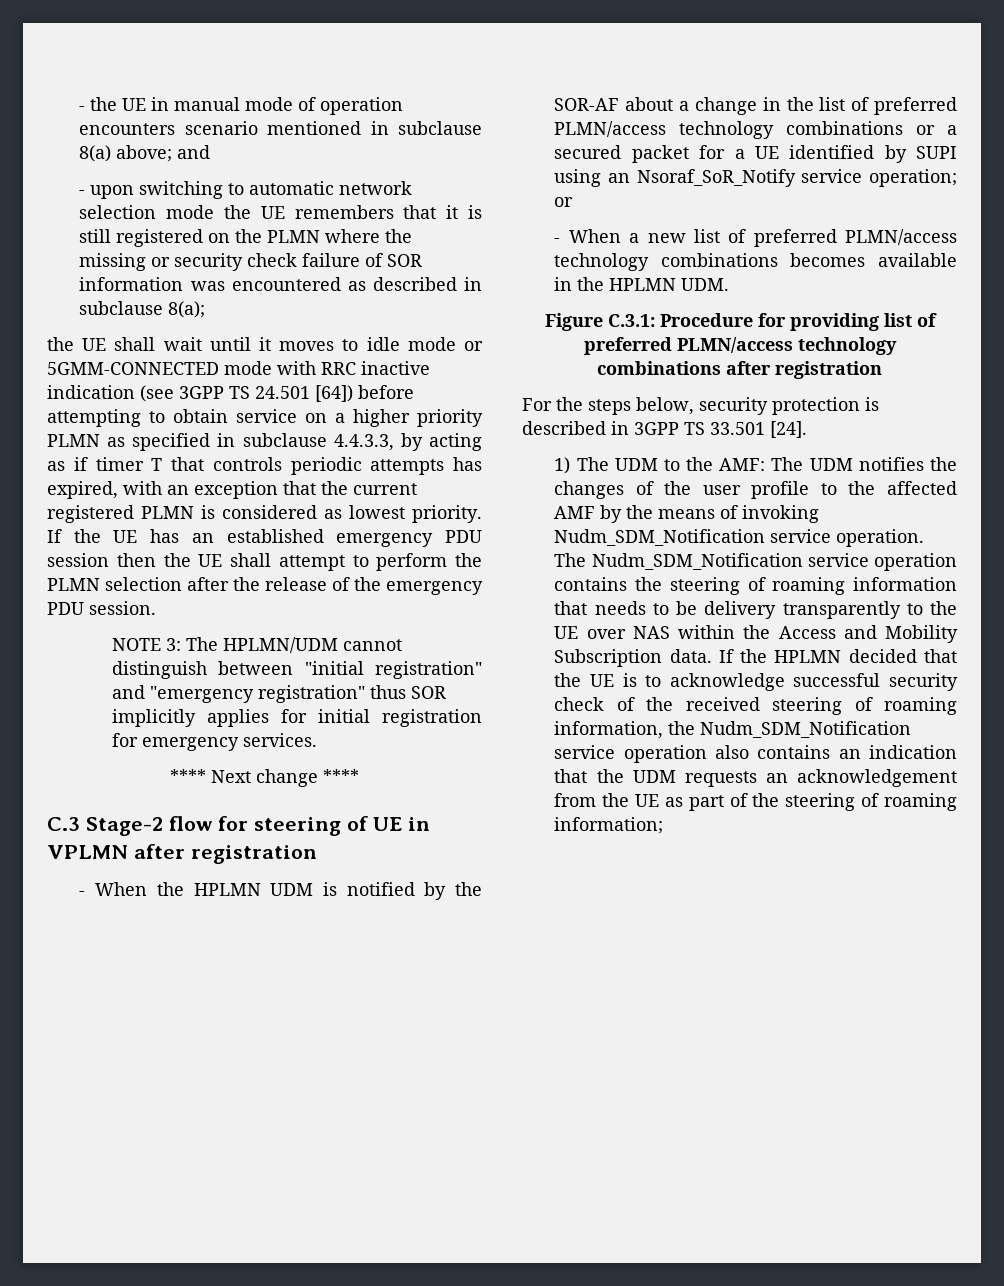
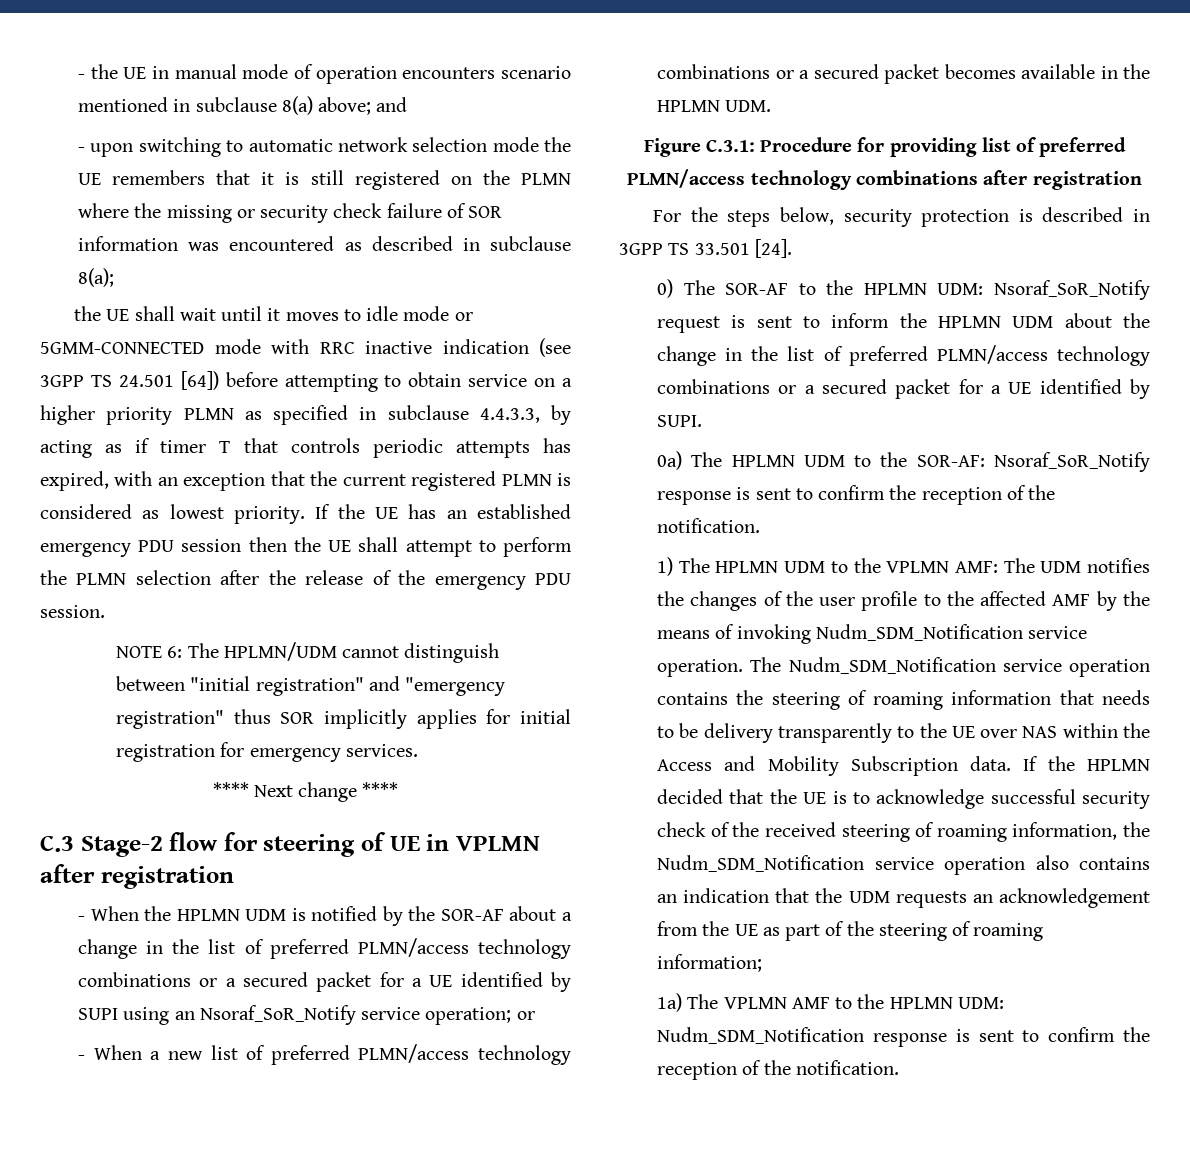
- NOTE 3: The HPLMN/UDM cannot distinguish between "initial registration" and "emergency registration" thus SOR implicitly applies for initial registration for emergency services.
+ NOTE 6: The HPLMN/UDM cannot distinguish between "initial registration" and "emergency registration" thus SOR implicitly applies for initial registration for emergency services.
- - When a new list of preferred PLMN/access technology combinations becomes available in the HPLMN UDM.
+ - When a new list of preferred PLMN/access technology combinations or a secured packet becomes available in the HPLMN UDM.
- 1) The UDM to the AMF: The UDM notifies the changes of the user profile to the affected AMF by the means of invoking Nudm_SDM_Notification service operation.
+ 0) The SOR-AF to the HPLMN UDM: Nsoraf_SoR_Notify request is sent to inform the HPLMN UDM about the change in the list of preferred PLMN/access technology combinations or a secured packet for a UE identified by SUPI.
+ 0a) The HPLMN UDM to the SOR-AF: Nsoraf_SoR_Notify response is sent to confirm the reception of the notification.
+ 1) The HPLMN UDM to the VPLMN AMF: The UDM notifies the changes of the user profile to the affected AMF by the means of invoking Nudm_SDM_Notification service operation.
+ 1a) The VPLMN AMF to the HPLMN UDM: Nudm_SDM_Notification response is sent to confirm the reception of the notification.

